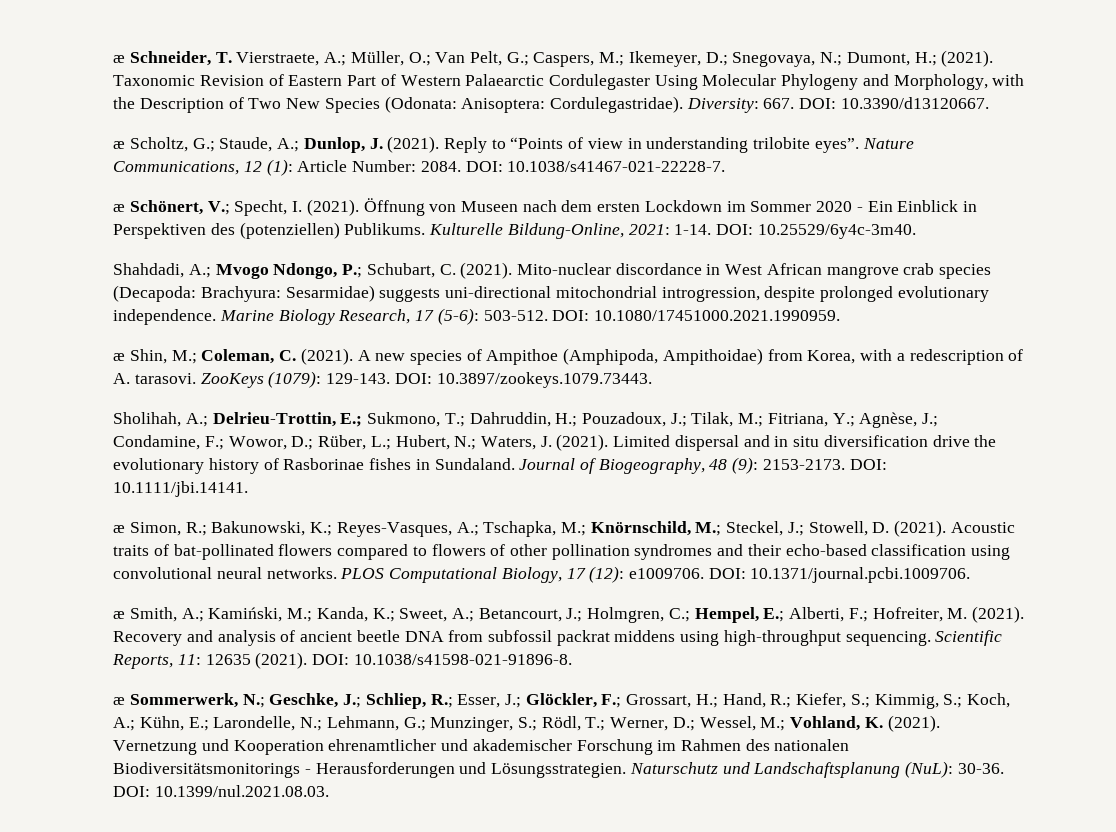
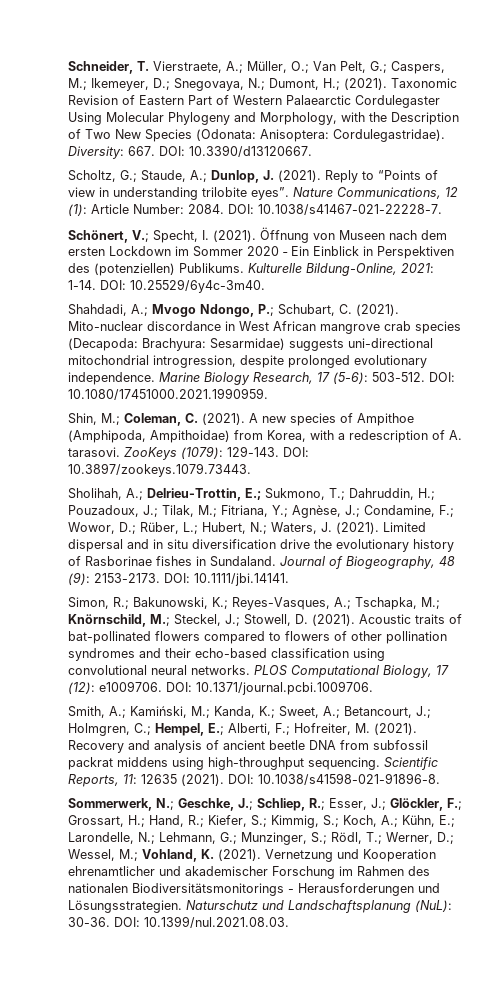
- æ Schneider, T. Vierstraete, A.; Müller, O.; Van Pelt, G.; Caspers, M.; Ikemeyer, D.; Snegovaya, N.; Dumont, H.; (2021).
+ Schneider, T. Vierstraete, A.; Müller, O.; Van Pelt, G.; Caspers, M.; Ikemeyer, D.; Snegovaya, N.; Dumont, H.; (2021).
- æ Scholtz, G.; Staude, A.; Dunlop, J. (2021).
+ Scholtz, G.; Staude, A.; Dunlop, J. (2021).
- æ Schönert, V.; Specht, I. (2021).
+ Schönert, V.; Specht, I. (2021).
- æ Shin, M.; Coleman, C. (2021).
+ Shin, M.; Coleman, C. (2021).
- æ Simon, R.; Bakunowski, K.; Reyes-Vasques, A.; Tschapka, M.; Knörnschild, M.; Steckel, J.; Stowell, D. (2021).
+ Simon, R.; Bakunowski, K.; Reyes-Vasques, A.; Tschapka, M.; Knörnschild, M.; Steckel, J.; Stowell, D. (2021).
- æ Smith, A.; Kamiński, M.; Kanda, K.; Sweet, A.; Betancourt, J.; Holmgren, C.; Hempel, E.; Alberti, F.; Hofreiter, M. (2021).
+ Smith, A.; Kamiński, M.; Kanda, K.; Sweet, A.; Betancourt, J.; Holmgren, C.; Hempel, E.; Alberti, F.; Hofreiter, M. (2021).
- æ Sommerwerk, N.; Geschke, J.; Schliep, R.; Esser, J.; Glöckler, F.; Grossart, H.; Hand, R.; Kiefer, S.; Kimmig, S.; Koch, A.; Kühn, E.; Larondelle, N.; Lehmann, G.; Munzinger, S.; Rödl, T.; Werner, D.; Wessel, M.; Vohland, K. (2021).
+ Sommerwerk, N.; Geschke, J.; Schliep, R.; Esser, J.; Glöckler, F.; Grossart, H.; Hand, R.; Kiefer, S.; Kimmig, S.; Koch, A.; Kühn, E.; Larondelle, N.; Lehmann, G.; Munzinger, S.; Rödl, T.; Werner, D.; Wessel, M.; Vohland, K. (2021).

